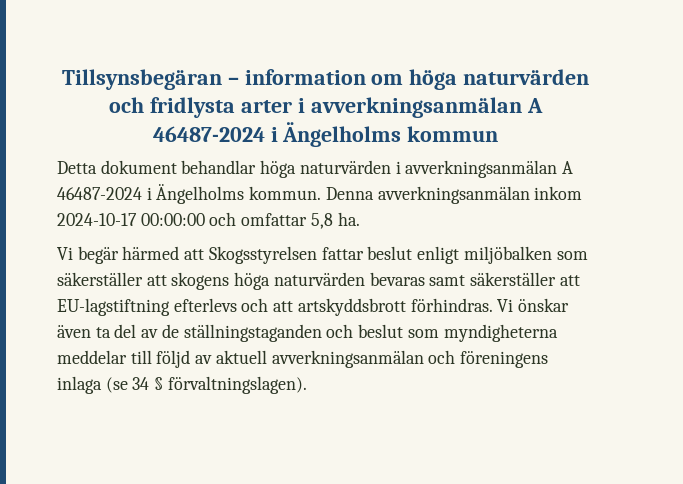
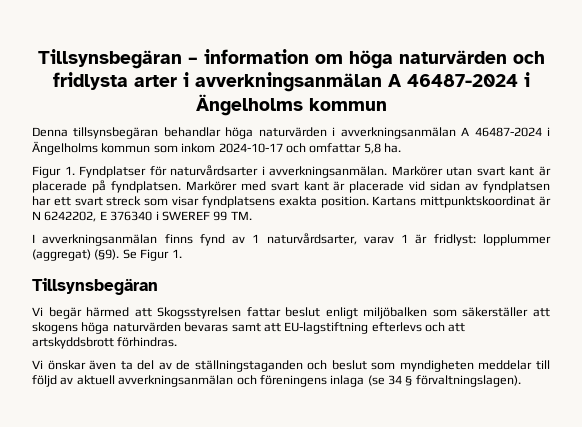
- Detta dokument behandlar höga naturvärden i avverkningsanmälan A 46487-2024 i Ängelholms kommun. Denna avverkningsanmälan inkom 2024-10-17 00:00:00 och omfattar 5,8 ha.
+ Denna tillsynsbegäran behandlar höga naturvärden i avverkningsanmälan A 46487-2024 i Ängelholms kommun som inkom 2024-10-17 och omfattar 5,8 ha.
+ Figur 1. Fyndplatser för naturvårdsarter i avverkningsanmälan. Markörer utan svart kant är placerade på fyndplatsen. Markörer med svart kant är placerade vid sidan av fyndplatsen har ett svart streck som visar fyndplatsens exakta position. Kartans mittpunktskoordinat är N 6242202, E 376340 i SWEREF 99 TM.
+ I avverkningsanmälan finns fynd av 1 naturvårdsarter, varav 1 är fridlyst: lopplummer (aggregat) (§9). Se Figur 1.
+ Tillsynsbegäran
- Vi begär härmed att Skogsstyrelsen fattar beslut enligt miljöbalken som säkerställer att skogens höga naturvärden bevaras samt säkerställer att EU-lagstiftning efterlevs och att artskyddsbrott förhindras. Vi önskar även ta del av de ställningstaganden och beslut som myndigheterna meddelar till följd av aktuell avverkningsanmälan och föreningens inlaga (se 34 § förvaltningslagen).
+ Vi begär härmed att Skogsstyrelsen fattar beslut enligt miljöbalken som säkerställer att skogens höga naturvärden bevaras samt att EU-lagstiftning efterlevs och att artskyddsbrott förhindras.
+ Vi önskar även ta del av de ställningstaganden och beslut som myndigheten meddelar till följd av aktuell avverkningsanmälan och föreningens inlaga (se 34 § förvaltningslagen).

